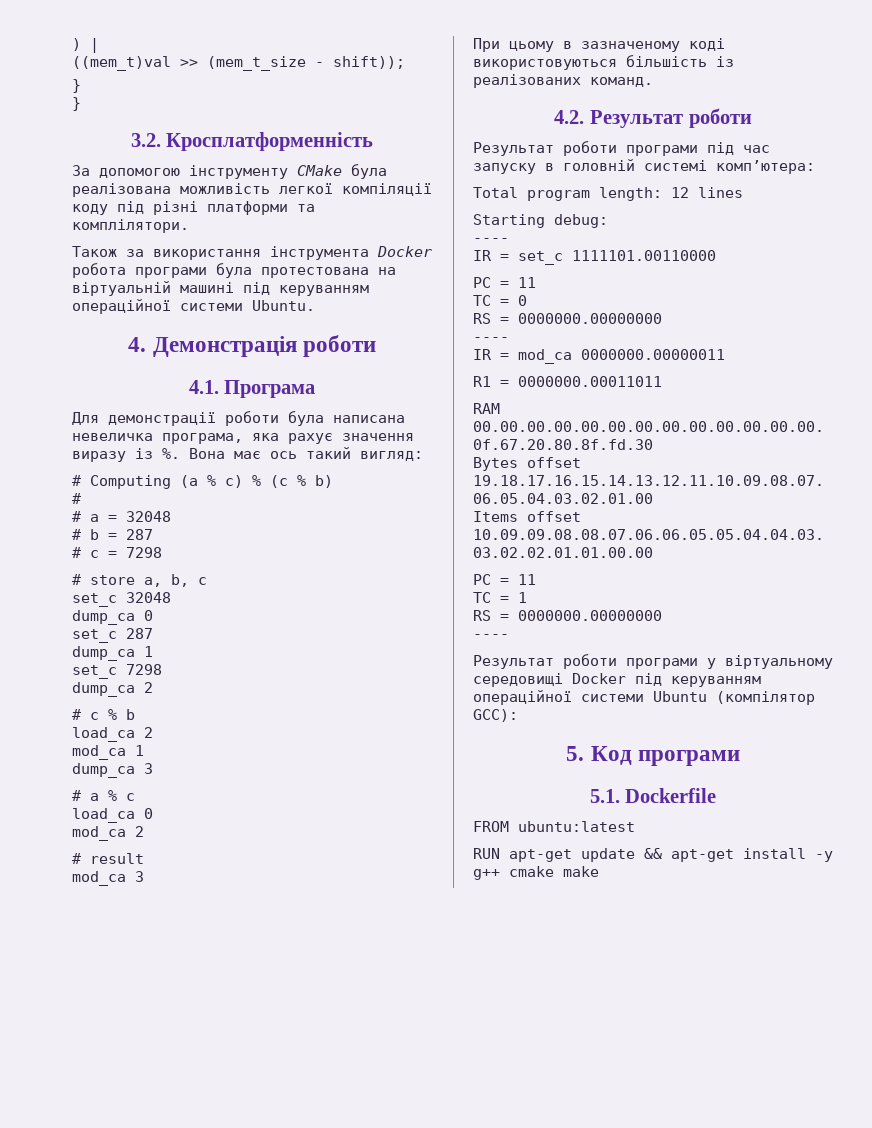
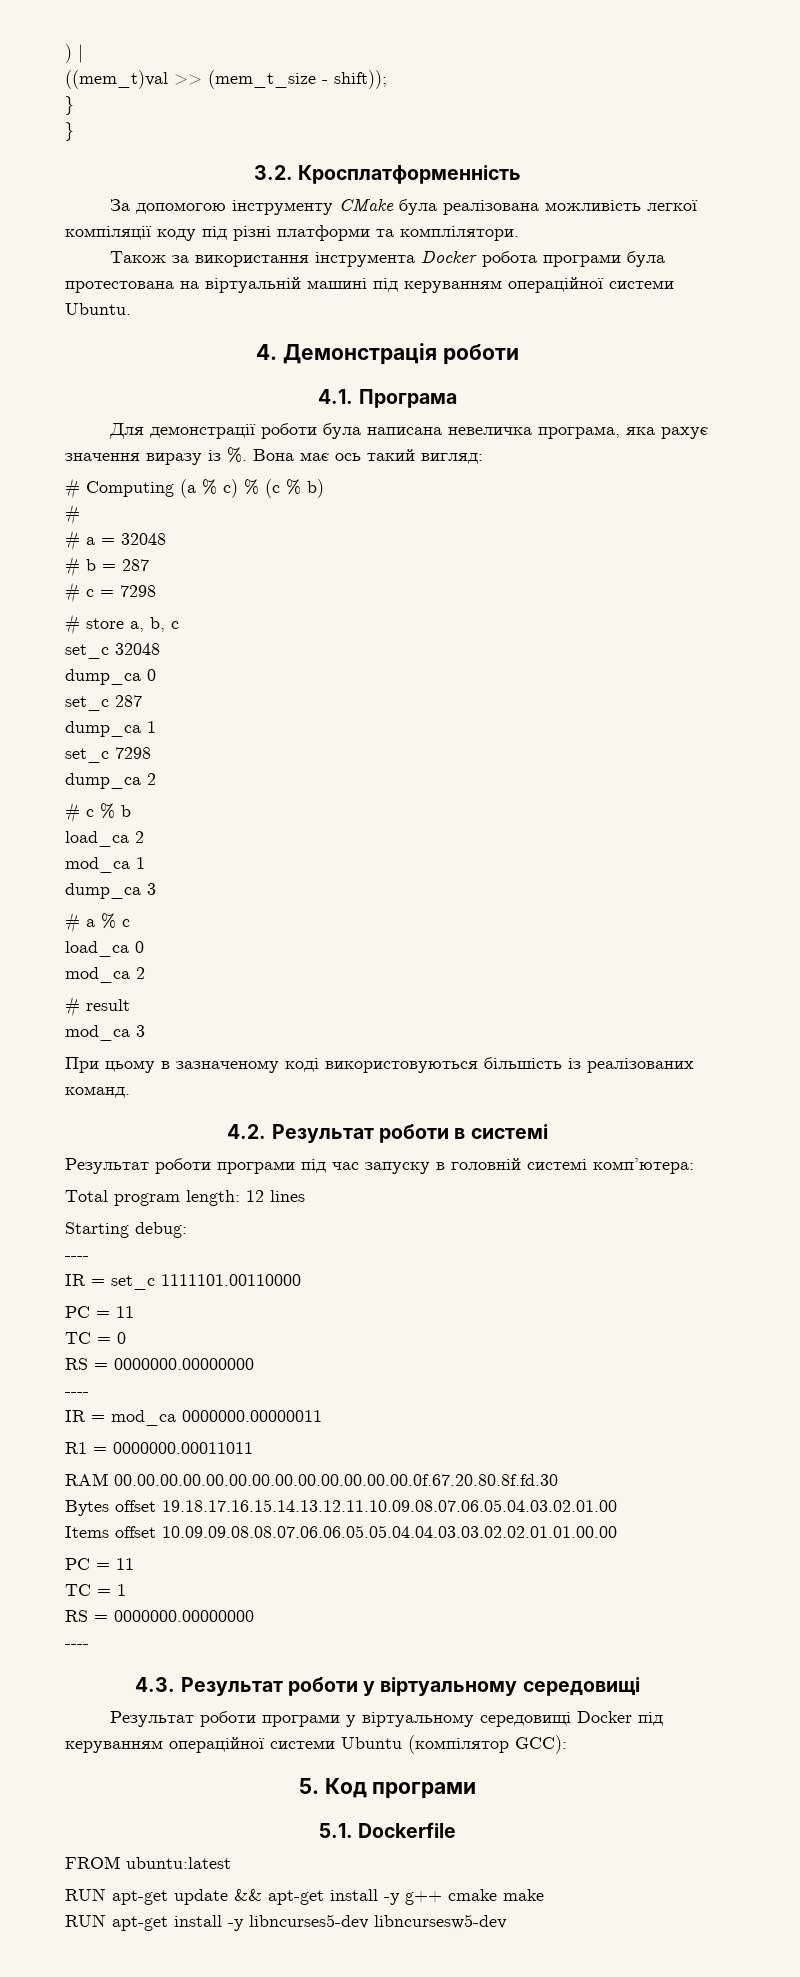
- 4.2. Результат роботи
+ 4.2. Результат роботи в системі
+ 4.3. Результат роботи у віртуальному середовищі
+ RUN apt-get install -y libncurses5-dev libncursesw5-dev

